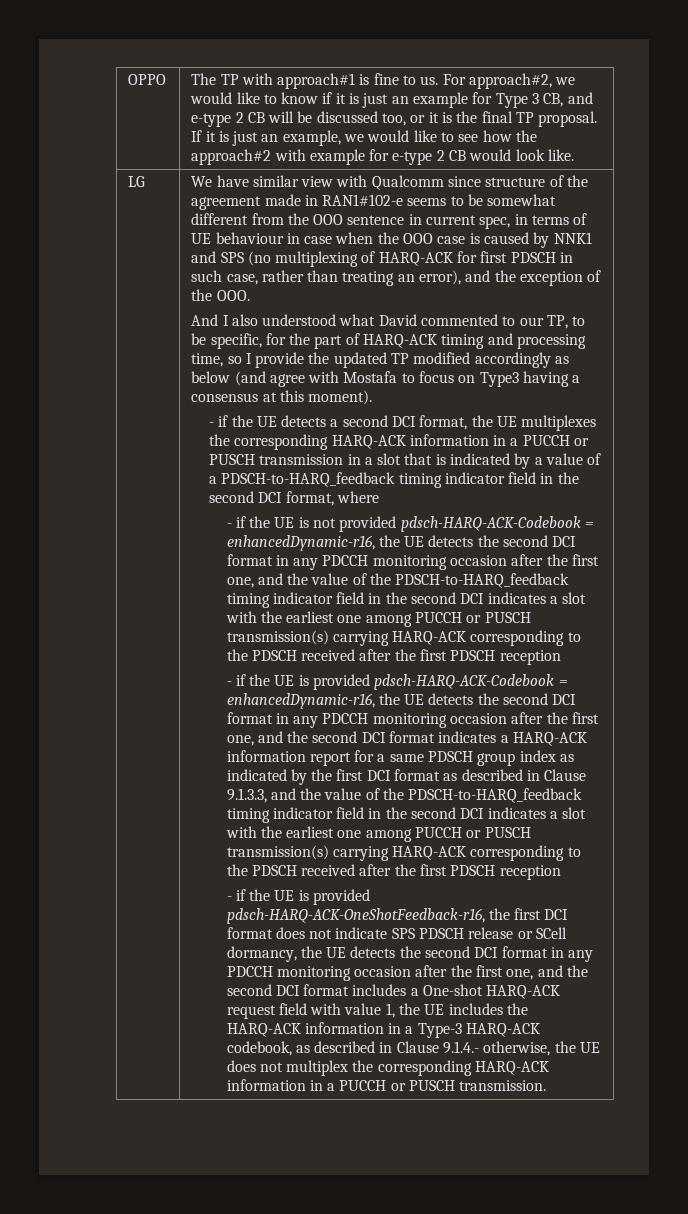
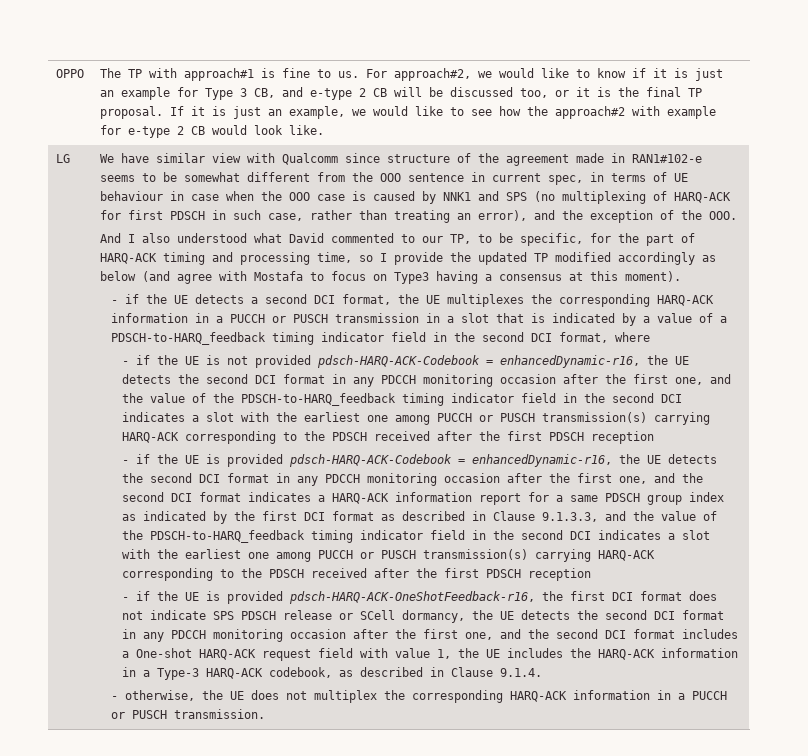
- - if the UE is provided pdsch-HARQ-ACK-OneShotFeedback-r16, the first DCI format does not indicate SPS PDSCH release or SCell dormancy, the UE detects the second DCI format in any PDCCH monitoring occasion after the first one, and the second DCI format includes a One-shot HARQ-ACK request field with value 1, the UE includes the HARQ-ACK information in a Type-3 HARQ-ACK codebook, as described in Clause 9.1.4.- otherwise, the UE does not multiplex the corresponding HARQ-ACK information in a PUCCH or PUSCH transmission.
+ - if the UE is provided pdsch-HARQ-ACK-OneShotFeedback-r16, the first DCI format does not indicate SPS PDSCH release or SCell dormancy, the UE detects the second DCI format in any PDCCH monitoring occasion after the first one, and the second DCI format includes a One-shot HARQ-ACK request field with value 1, the UE includes the HARQ-ACK information in a Type-3 HARQ-ACK codebook, as described in Clause 9.1.4.
+ - otherwise, the UE does not multiplex the corresponding HARQ-ACK information in a PUCCH or PUSCH transmission.

